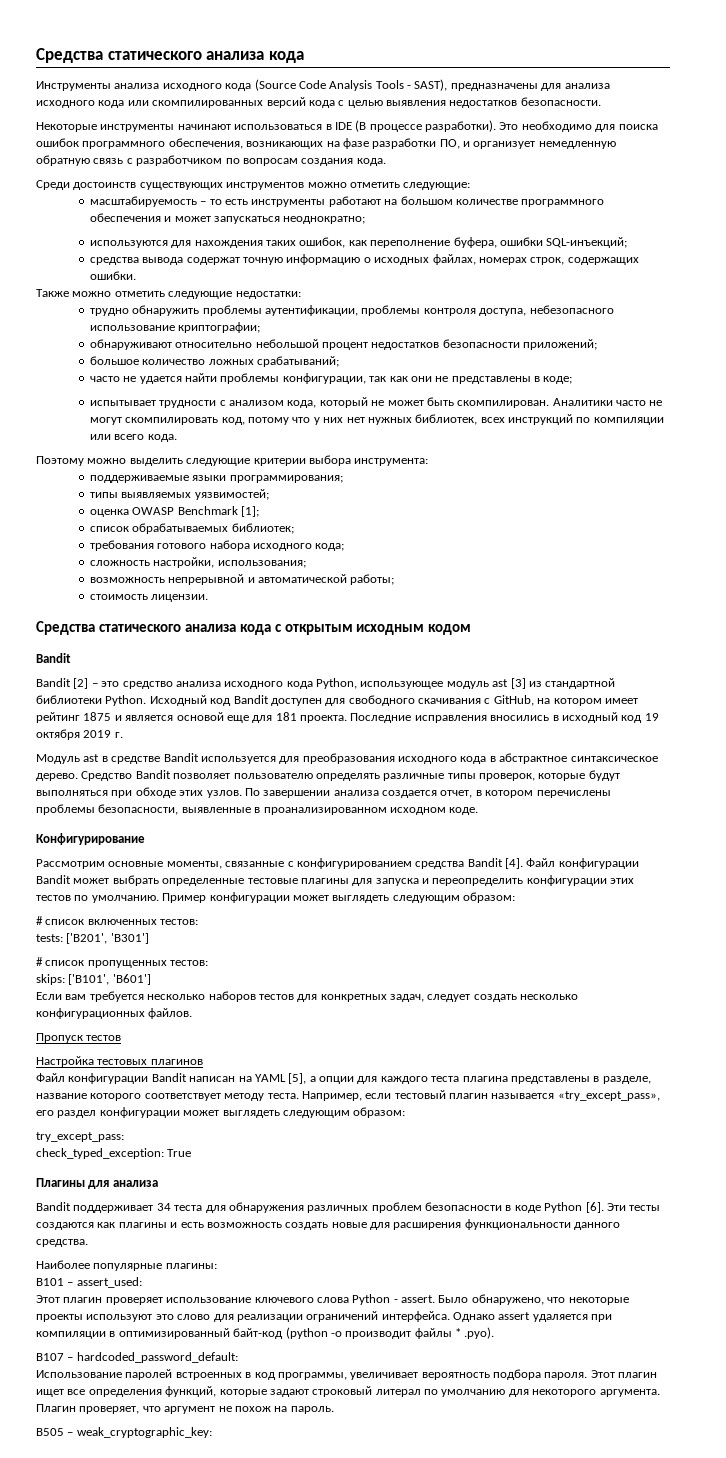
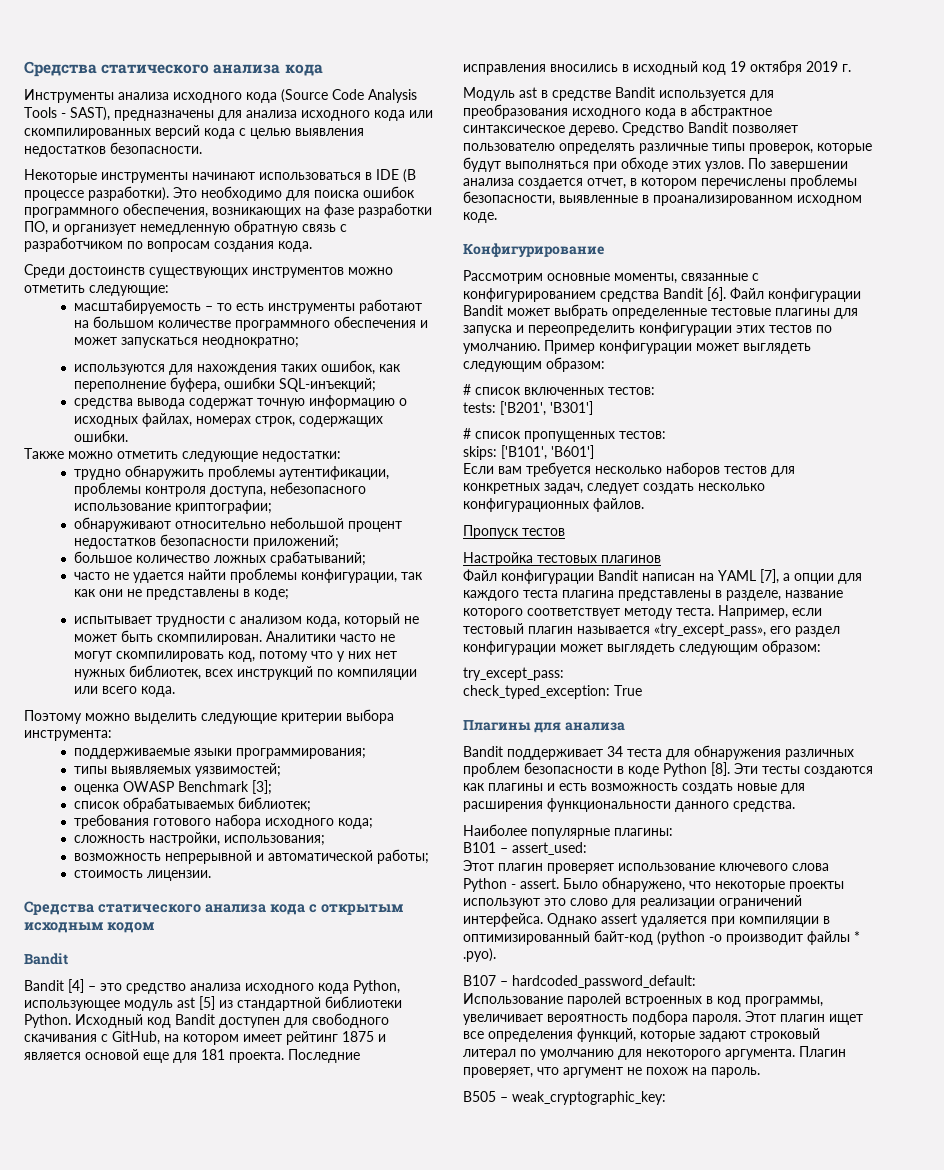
- оценка OWASP Benchmark [1];
+ оценка OWASP Benchmark [3];
- Bandit [2] – это средство анализа исходного кода Python, использующее модуль ast [3] из стандартной библиотеки Python.
+ Bandit [4] – это средство анализа исходного кода Python, использующее модуль ast [5] из стандартной библиотеки Python.
- Рассмотрим основные моменты, связанные с конфигурированием средства Bandit [4].
+ Рассмотрим основные моменты, связанные с конфигурированием средства Bandit [6].
- Файл конфигурации Bandit написан на YAML [5], а опции для каждого теста плагина представлены в разделе, название которого соответствует методу теста.
+ Файл конфигурации Bandit написан на YAML [7], а опции для каждого теста плагина представлены в разделе, название которого соответствует методу теста.
- Bandit поддерживает 34 теста для обнаружения различных проблем безопасности в коде Python [6].
+ Bandit поддерживает 34 теста для обнаружения различных проблем безопасности в коде Python [8].

